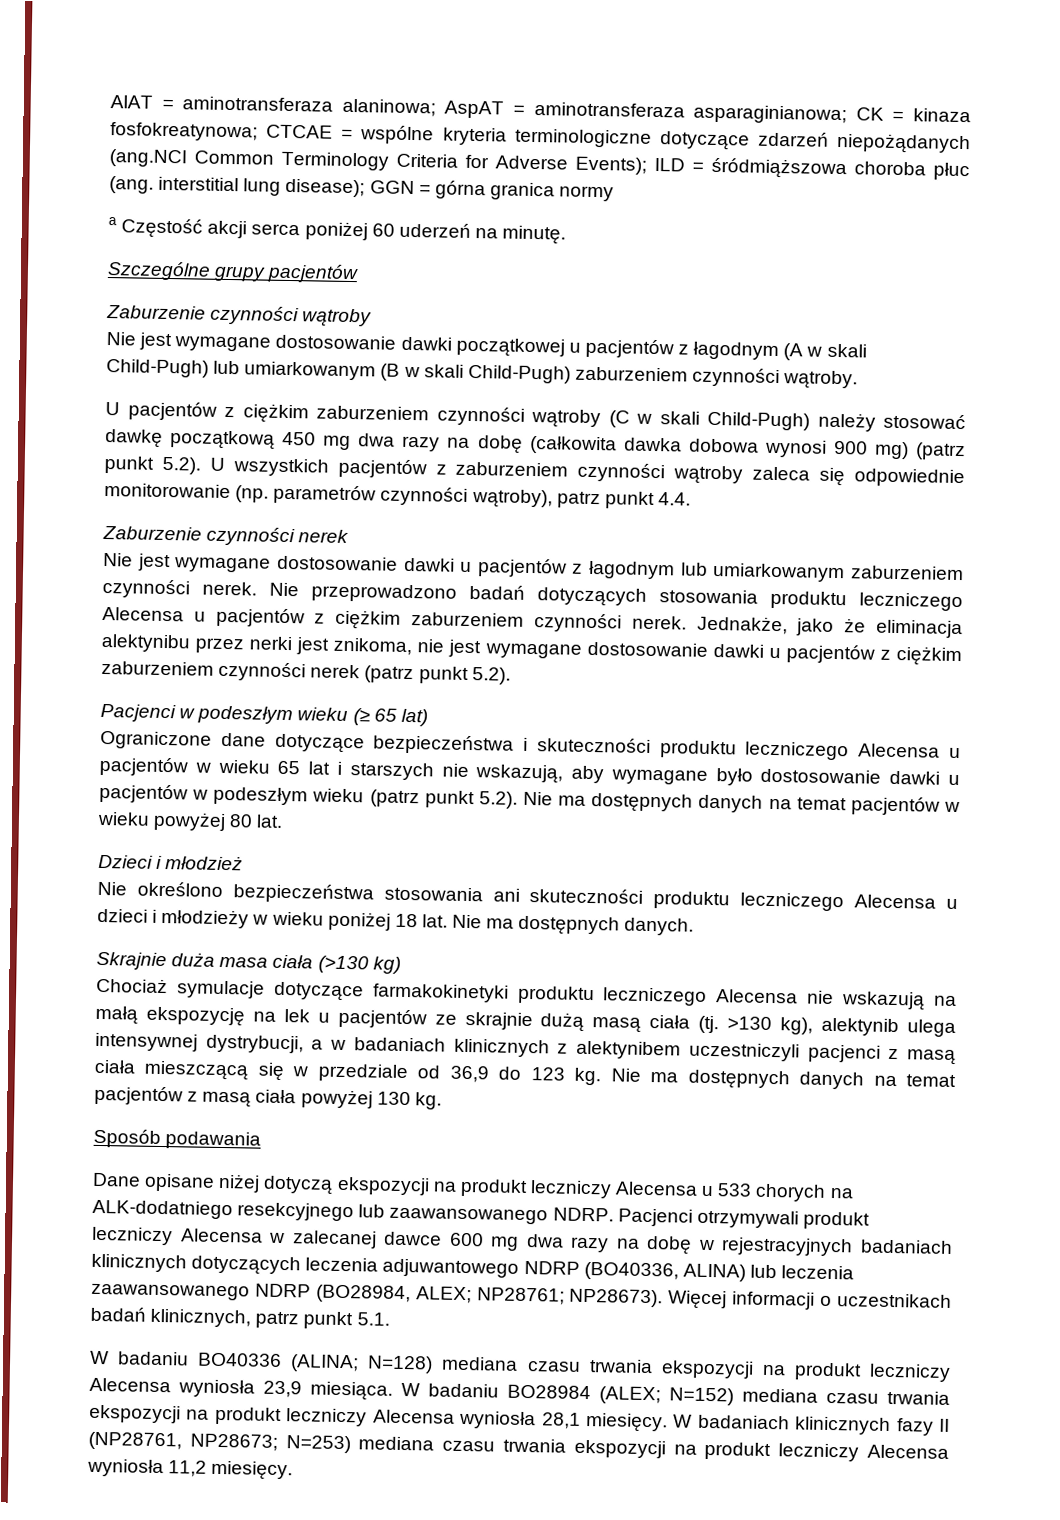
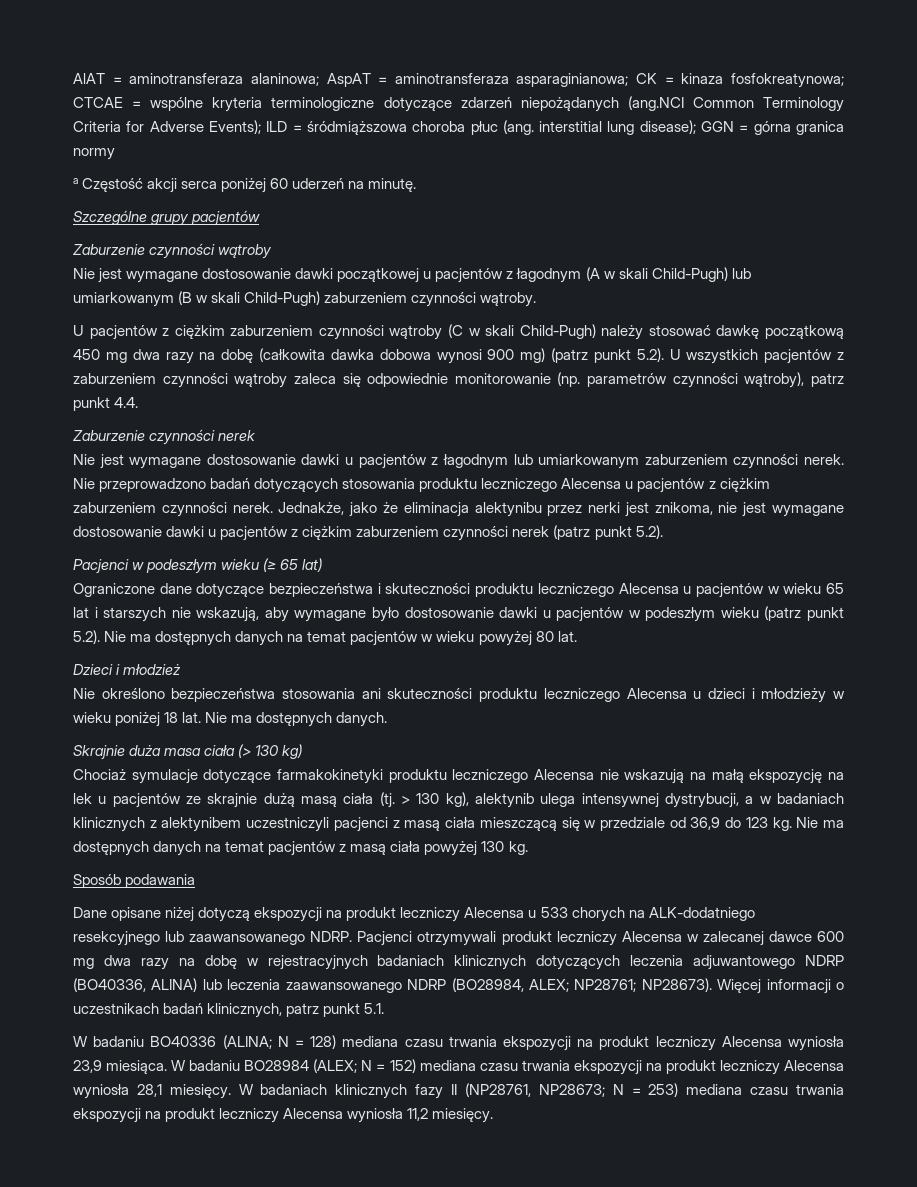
- Skrajnie duża masa ciała (>130 kg)
+ Skrajnie duża masa ciała (> 130 kg)
- >130 kg), alektynib ulega intensywnej dystrybucji, a w badaniach klinicznych z alektynibem uczestniczyli pacjenci z masą ciała mieszczącą się w przedziale od 36,9 do 123 kg.
+ > 130 kg), alektynib ulega intensywnej dystrybucji, a w badaniach klinicznych z alektynibem uczestniczyli pacjenci z masą ciała mieszczącą się w przedziale od 36,9 do 123 kg.
- W badaniu BO40336 (ALINA; N=128) mediana czasu trwania ekspozycji na produkt leczniczy Alecensa wyniosła 23,9 miesiąca.
+ W badaniu BO40336 (ALINA; N = 128) mediana czasu trwania ekspozycji na produkt leczniczy Alecensa wyniosła 23,9 miesiąca.
- W badaniu BO28984 (ALEX; N=152) mediana czasu trwania ekspozycji na produkt leczniczy Alecensa wyniosła 28,1 miesięcy.
+ W badaniu BO28984 (ALEX; N = 152) mediana czasu trwania ekspozycji na produkt leczniczy Alecensa wyniosła 28,1 miesięcy.
- W badaniach klinicznych fazy II (NP28761, NP28673; N=253) mediana czasu trwania ekspozycji na produkt leczniczy Alecensa wyniosła 11,2 miesięcy.
+ W badaniach klinicznych fazy II (NP28761, NP28673; N = 253) mediana czasu trwania ekspozycji na produkt leczniczy Alecensa wyniosła 11,2 miesięcy.

